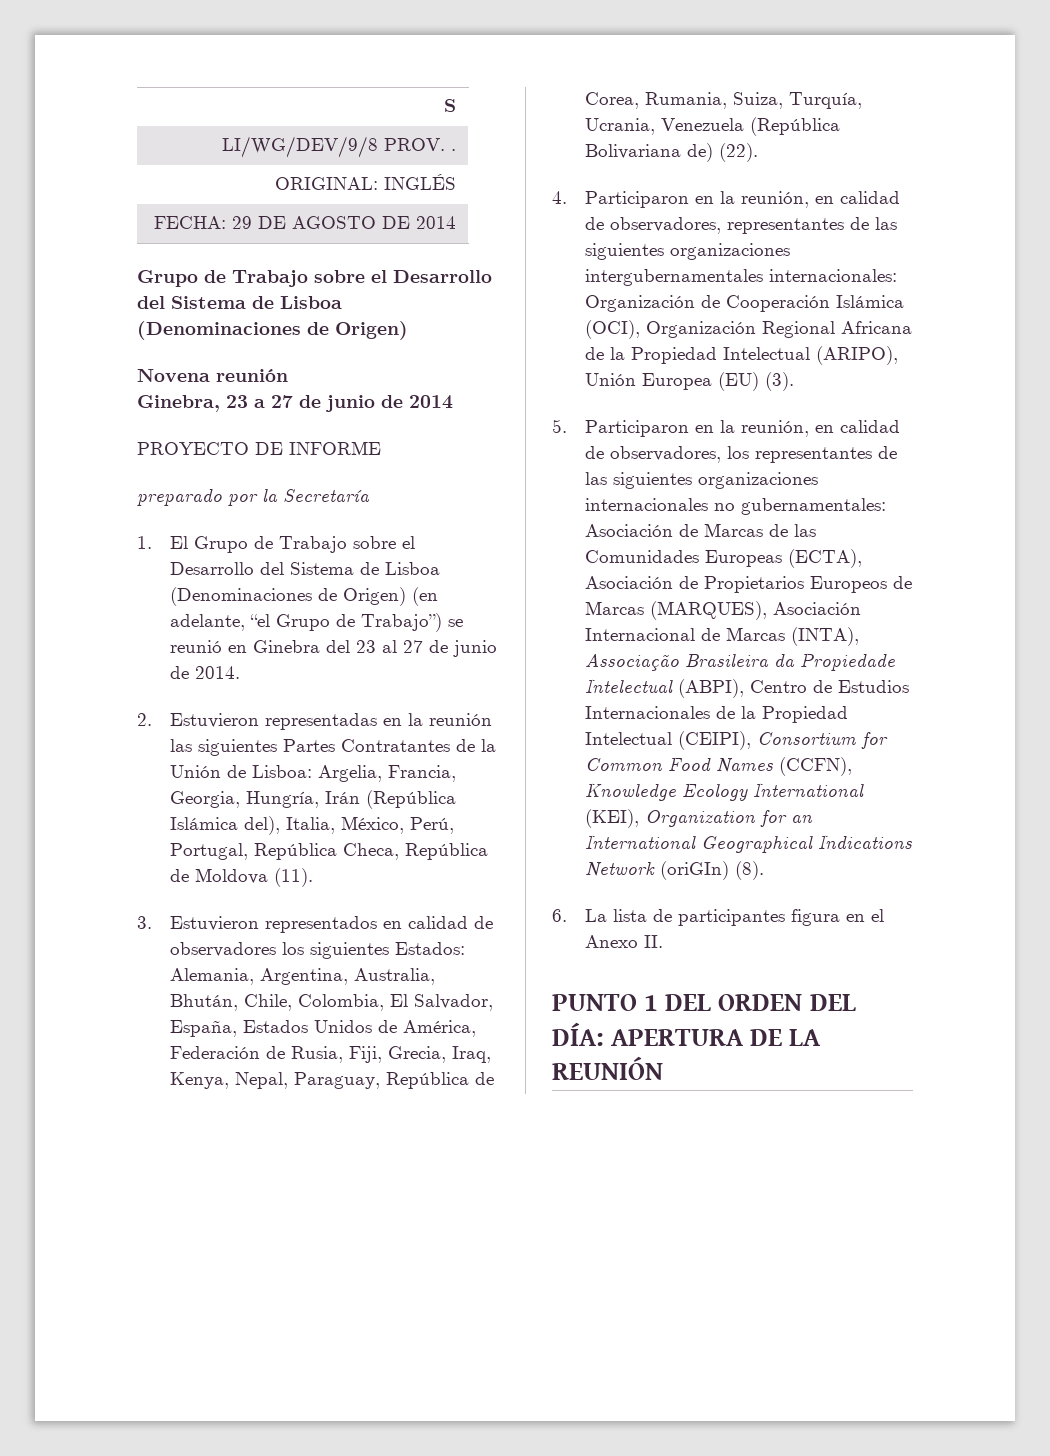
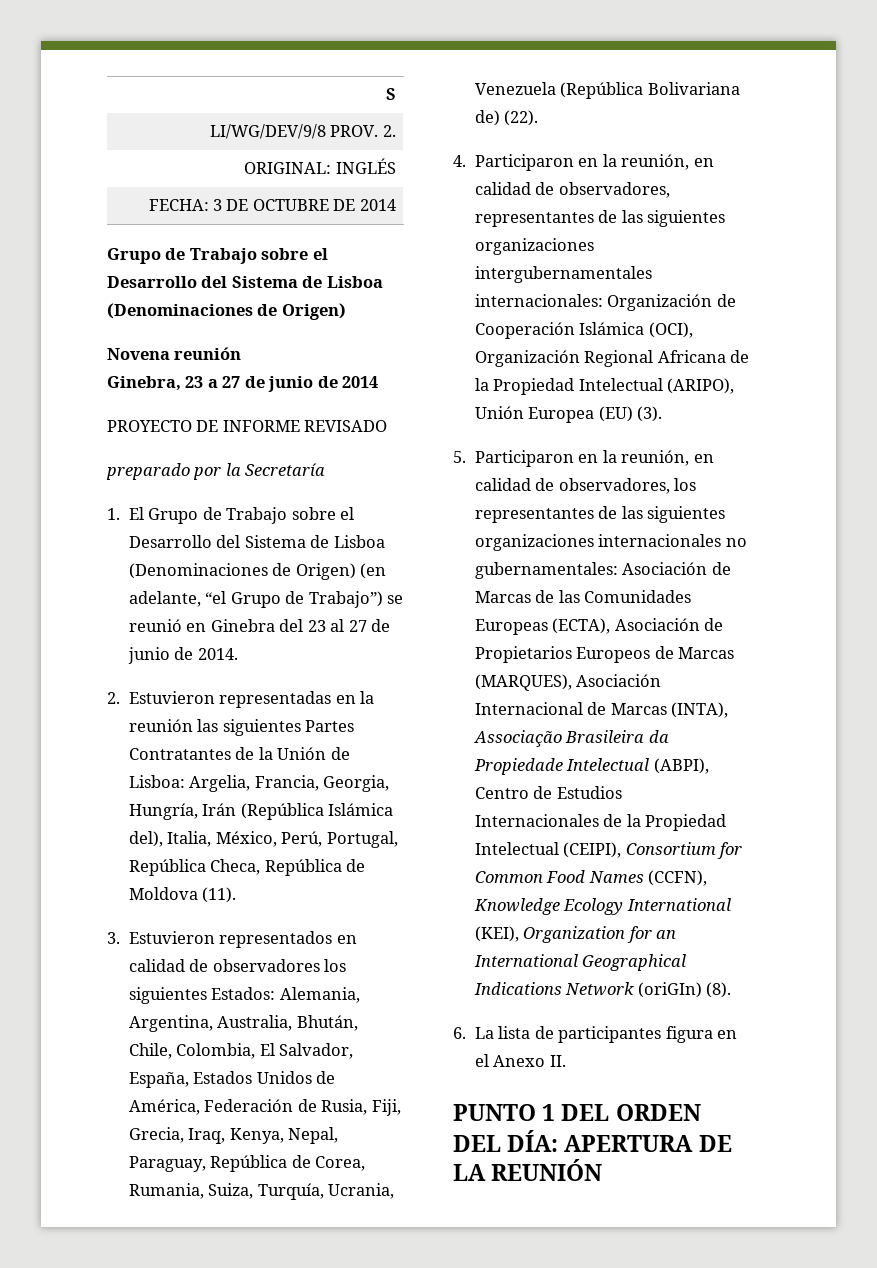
- LI/WG/DEV/9/8 PROV. .
+ LI/WG/DEV/9/8 PROV. 2.
- FECHA: 29 DE AGOSTO DE 2014
+ FECHA: 3 DE OCTUBRE DE 2014
- PROYECTO DE INFORME
+ PROYECTO DE INFORME REVISADO

